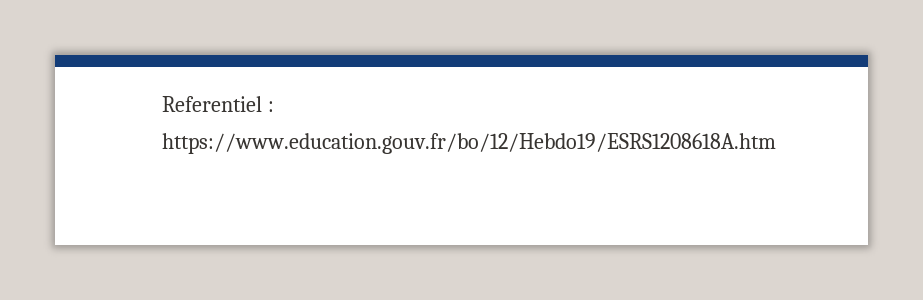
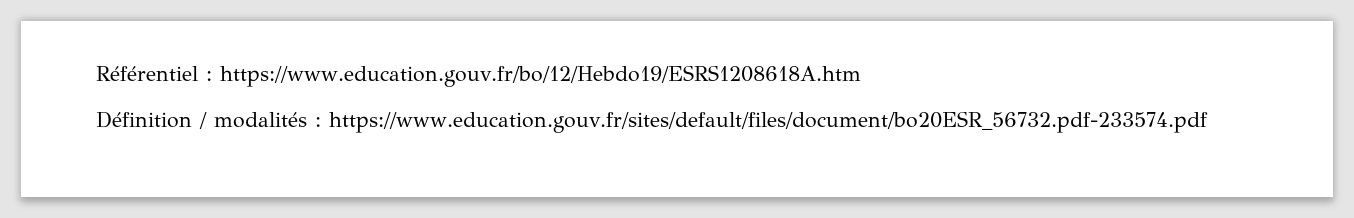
- Referentiel : https://www.education.gouv.fr/bo/12/Hebdo19/ESRS1208618A.htm
+ Référentiel : https://www.education.gouv.fr/bo/12/Hebdo19/ESRS1208618A.htm
+ Définition / modalités : https://www.education.gouv.fr/sites/default/files/document/bo20ESR_56732.pdf-233574.pdf

